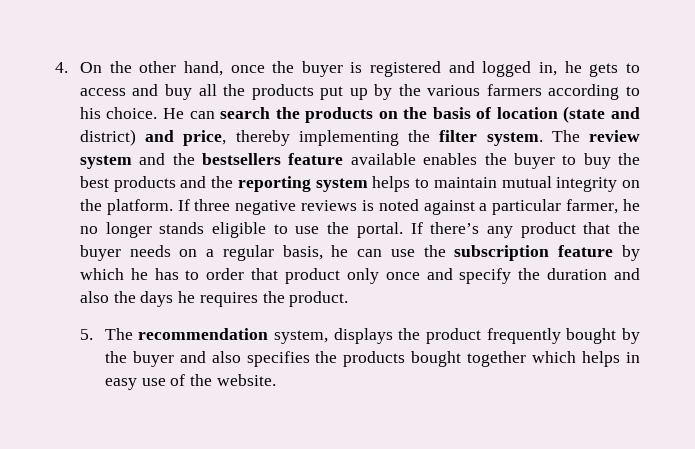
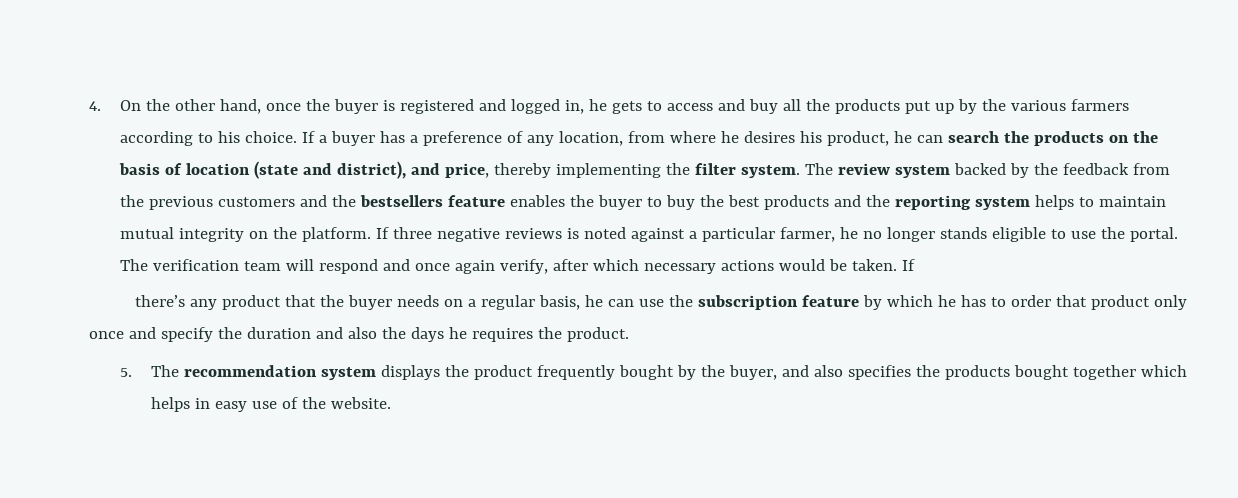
- He can search the products on the basis of location (state and district) and price, thereby implementing the filter system.
+ If a buyer has a preference of any location, from where he desires his product, he can search the products on the basis of location (state and district), and price, thereby implementing the filter system.
- The review system and the bestsellers feature available enables the buyer to buy the best products and the reporting system helps to maintain mutual integrity on the platform.
+ The review system backed by the feedback from the previous customers and the bestsellers feature enables the buyer to buy the best products and the reporting system helps to maintain mutual integrity on the platform.
- If there’s any product that the buyer needs on a regular basis, he can use the subscription feature by which he has to order that product only once and specify the duration and also the days he requires the product.
+ The verification team will respond and once again verify, after which necessary actions would be taken. If
+ there’s any product that the buyer needs on a regular basis, he can use the subscription feature by which he has to order that product only once and specify the duration and also the days he requires the product.
- 5. The recommendation system, displays the product frequently bought by the buyer and also specifies the products bought together which helps in easy use of the website.
+ 5. The recommendation system displays the product frequently bought by the buyer, and also specifies the products bought together which helps in easy use of the website.

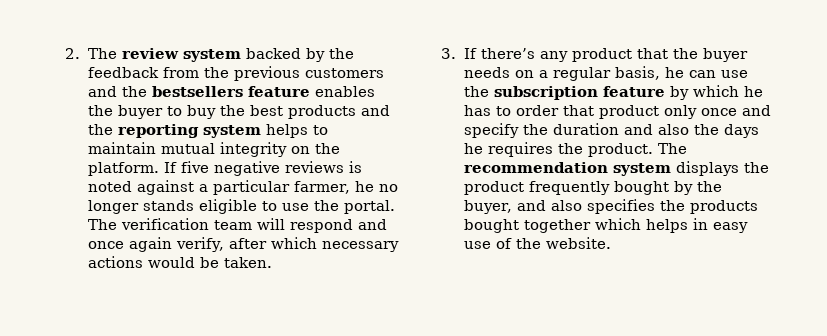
- 4. On the other hand, once the buyer is registered and logged in, he gets to access and buy all the products put up by the various farmers according to his choice. If a buyer has a preference of any location, from where he desires his product, he can search the products on the basis of location (state and district), and price, thereby implementing the filter system. The review system backed by the feedback from the previous customers and the bestsellers feature enables the buyer to buy the best products and the reporting system helps to maintain mutual integrity on the platform.
+ 2. The review system backed by the feedback from the previous customers and the bestsellers feature enables the buyer to buy the best products and the reporting system helps to maintain mutual integrity on the platform.
- If three negative reviews is noted against a particular farmer, he no longer stands eligible to use the portal.
+ If five negative reviews is noted against a particular farmer, he no longer stands eligible to use the portal.
- The verification team will respond and once again verify, after which necessary actions would be taken. If
- there’s any product that the buyer needs on a regular basis, he can use the subscription feature by which he has to order that product only once and specify the duration and also the days he requires the product.
- 5. The recommendation system displays the product frequently bought by the buyer, and also specifies the products bought together which helps in easy use of the website.
+ The verification team will respond and once again verify, after which necessary actions would be taken.
+ 3. If there’s any product that the buyer needs on a regular basis, he can use the subscription feature by which he has to order that product only once and specify the duration and also the days he requires the product. The recommendation system displays the product frequently bought by the buyer, and also specifies the products bought together which helps in easy use of the website.

